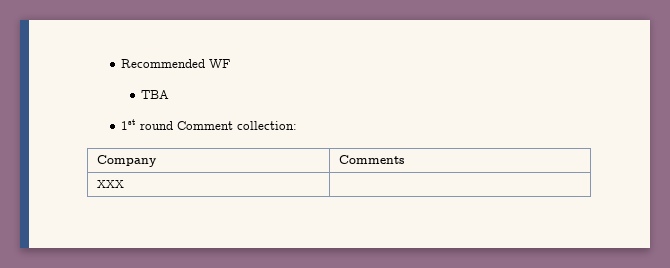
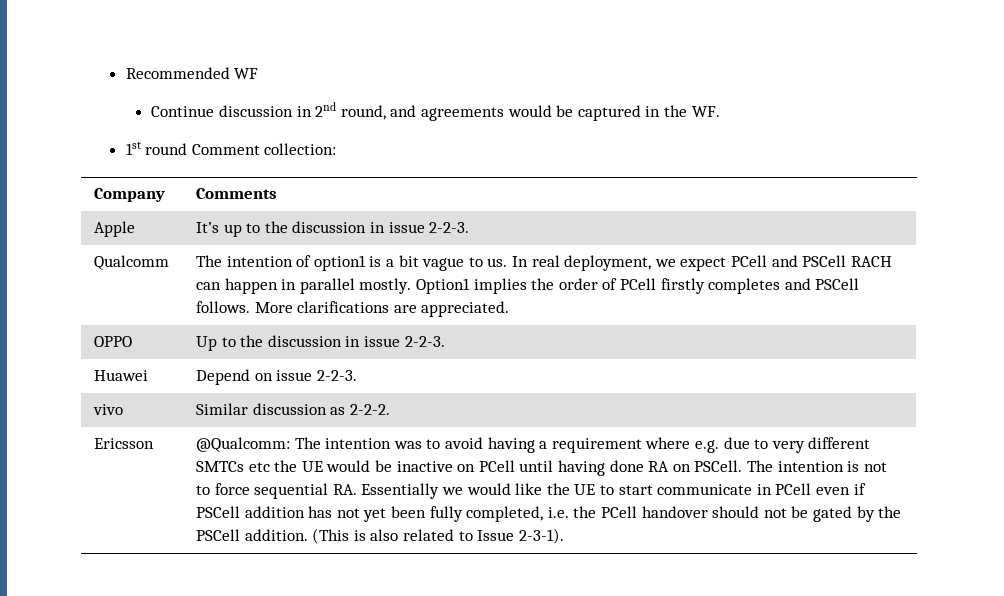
- TBA
+ Continue discussion in 2nd round, and agreements would be captured in the WF.
- XXX |
+ Apple | It’s up to the discussion in issue 2-2-3.
+ Qualcomm | The intention of option1 is a bit vague to us. In real deployment, we expect PCell and PSCell RACH can happen in parallel mostly. Option1 implies the order of PCell firstly completes and PSCell follows. More clarifications are appreciated.
+ OPPO | Up to the discussion in issue 2-2-3.
+ Huawei | Depend on issue 2-2-3.
+ vivo | Similar discussion as 2-2-2.
+ Ericsson | @Qualcomm: The intention was to avoid having a requirement where e.g. due to very different SMTCs etc the UE would be inactive on PCell until having done RA on PSCell. The intention is not to force sequential RA. Essentially we would like the UE to start communicate in PCell even if PSCell addition has not yet been fully completed, i.e. the PCell handover should not be gated by the PSCell addition. (This is also related to Issue 2-3-1).

